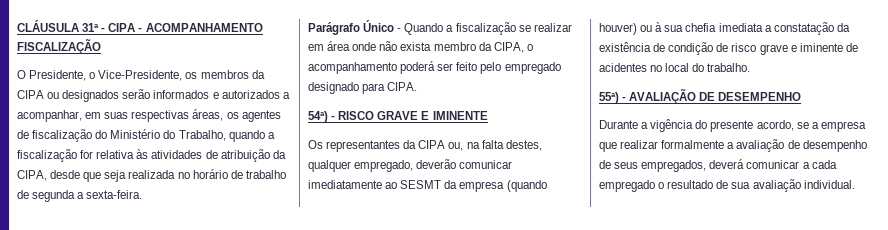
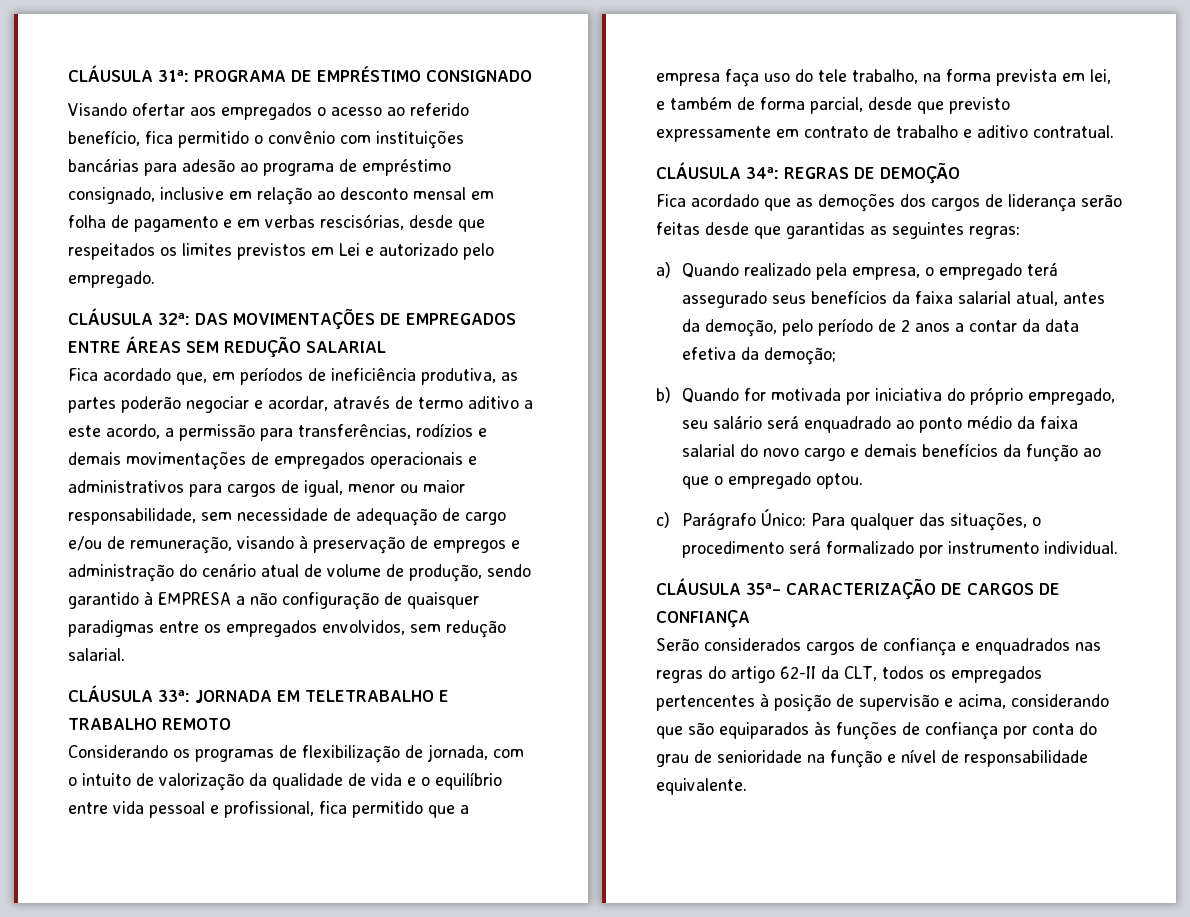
- CLÁUSULA 31ª - CIPA - ACOMPANHAMENTO FISCALIZAÇÃO
- O Presidente, o Vice-Presidente, os membros da CIPA ou designados serão informados e autorizados a acompanhar, em suas respectivas áreas, os agentes de fiscalização do Ministério do Trabalho, quando a fiscalização for relativa às atividades de atribuição da CIPA, desde que seja realizada no horário de trabalho de segunda a sexta-feira.
- Parágrafo Único - Quando a fiscalização se realizar em área onde não exista membro da CIPA, o acompanhamento poderá ser feito pelo empregado designado para CIPA.
- 54ª) - RISCO GRAVE E IMINENTE
- Os representantes da CIPA ou, na falta destes, qualquer empregado, deverão comunicar imediatamente ao SESMT da empresa (quando houver) ou à sua chefia imediata a constatação da existência de condição de risco grave e iminente de acidentes no local do trabalho.
- 55ª) - AVALIAÇÃO DE DESEMPENHO
- Durante a vigência do presente acordo, se a empresa que realizar formalmente a avaliação de desempenho de seus empregados, deverá comunicar a cada empregado o resultado de sua avaliação individual.
+ CLÁUSULA 31ª: PROGRAMA DE EMPRÉSTIMO CONSIGNADO
+ Visando ofertar aos empregados o acesso ao referido benefício, fica permitido o convênio com instituições bancárias para adesão ao programa de empréstimo consignado, inclusive em relação ao desconto mensal em folha de pagamento e em verbas rescisórias, desde que respeitados os limites previstos em Lei e autorizado pelo empregado.
+ CLÁUSULA 32ª: DAS MOVIMENTAÇÕES DE EMPREGADOS ENTRE ÁREAS SEM REDUÇÃO SALARIAL
+ Fica acordado que, em períodos de ineficiência produtiva, as partes poderão negociar e acordar, através de termo aditivo a este acordo, a permissão para transferências, rodízios e demais movimentações de empregados operacionais e administrativos para cargos de igual, menor ou maior responsabilidade, sem necessidade de adequação de cargo e/ou de remuneração, visando à preservação de empregos e administração do cenário atual de volume de produção, sendo garantido à EMPRESA a não configuração de quaisquer paradigmas entre os empregados envolvidos, sem redução salarial.
+ CLÁUSULA 33ª: JORNADA EM TELETRABALHO E TRABALHO REMOTO
+ Considerando os programas de flexibilização de jornada, com o intuito de valorização da qualidade de vida e o equilíbrio entre vida pessoal e profissional, fica permitido que a empresa faça uso do tele trabalho, na forma prevista em lei, e também de forma parcial, desde que previsto expressamente em contrato de trabalho e aditivo contratual.
+ CLÁUSULA 34ª: REGRAS DE DEMOÇÃO
+ Fica acordado que as demoções dos cargos de liderança serão feitas desde que garantidas as seguintes regras:
+ a) Quando realizado pela empresa, o empregado terá assegurado seus benefícios da faixa salarial atual, antes da demoção, pelo período de 2 anos a contar da data efetiva da demoção;
+ b) Quando for motivada por iniciativa do próprio empregado, seu salário será enquadrado ao ponto médio da faixa salarial do novo cargo e demais benefícios da função ao que o empregado optou.
+ c) Parágrafo Único: Para qualquer das situações, o procedimento será formalizado por instrumento individual.
+ CLÁUSULA 35ª– CARACTERIZAÇÃO DE CARGOS DE CONFIANÇA
+ Serão considerados cargos de confiança e enquadrados nas regras do artigo 62-II da CLT, todos os empregados pertencentes à posição de supervisão e acima, considerando que são equiparados às funções de confiança por conta do grau de senioridade na função e nível de responsabilidade equivalente.

